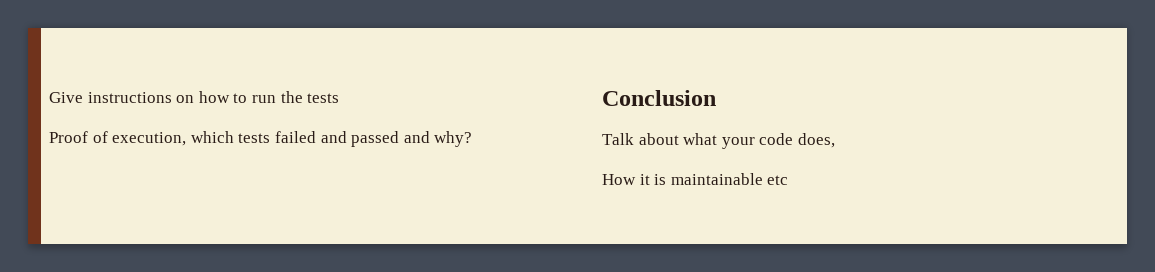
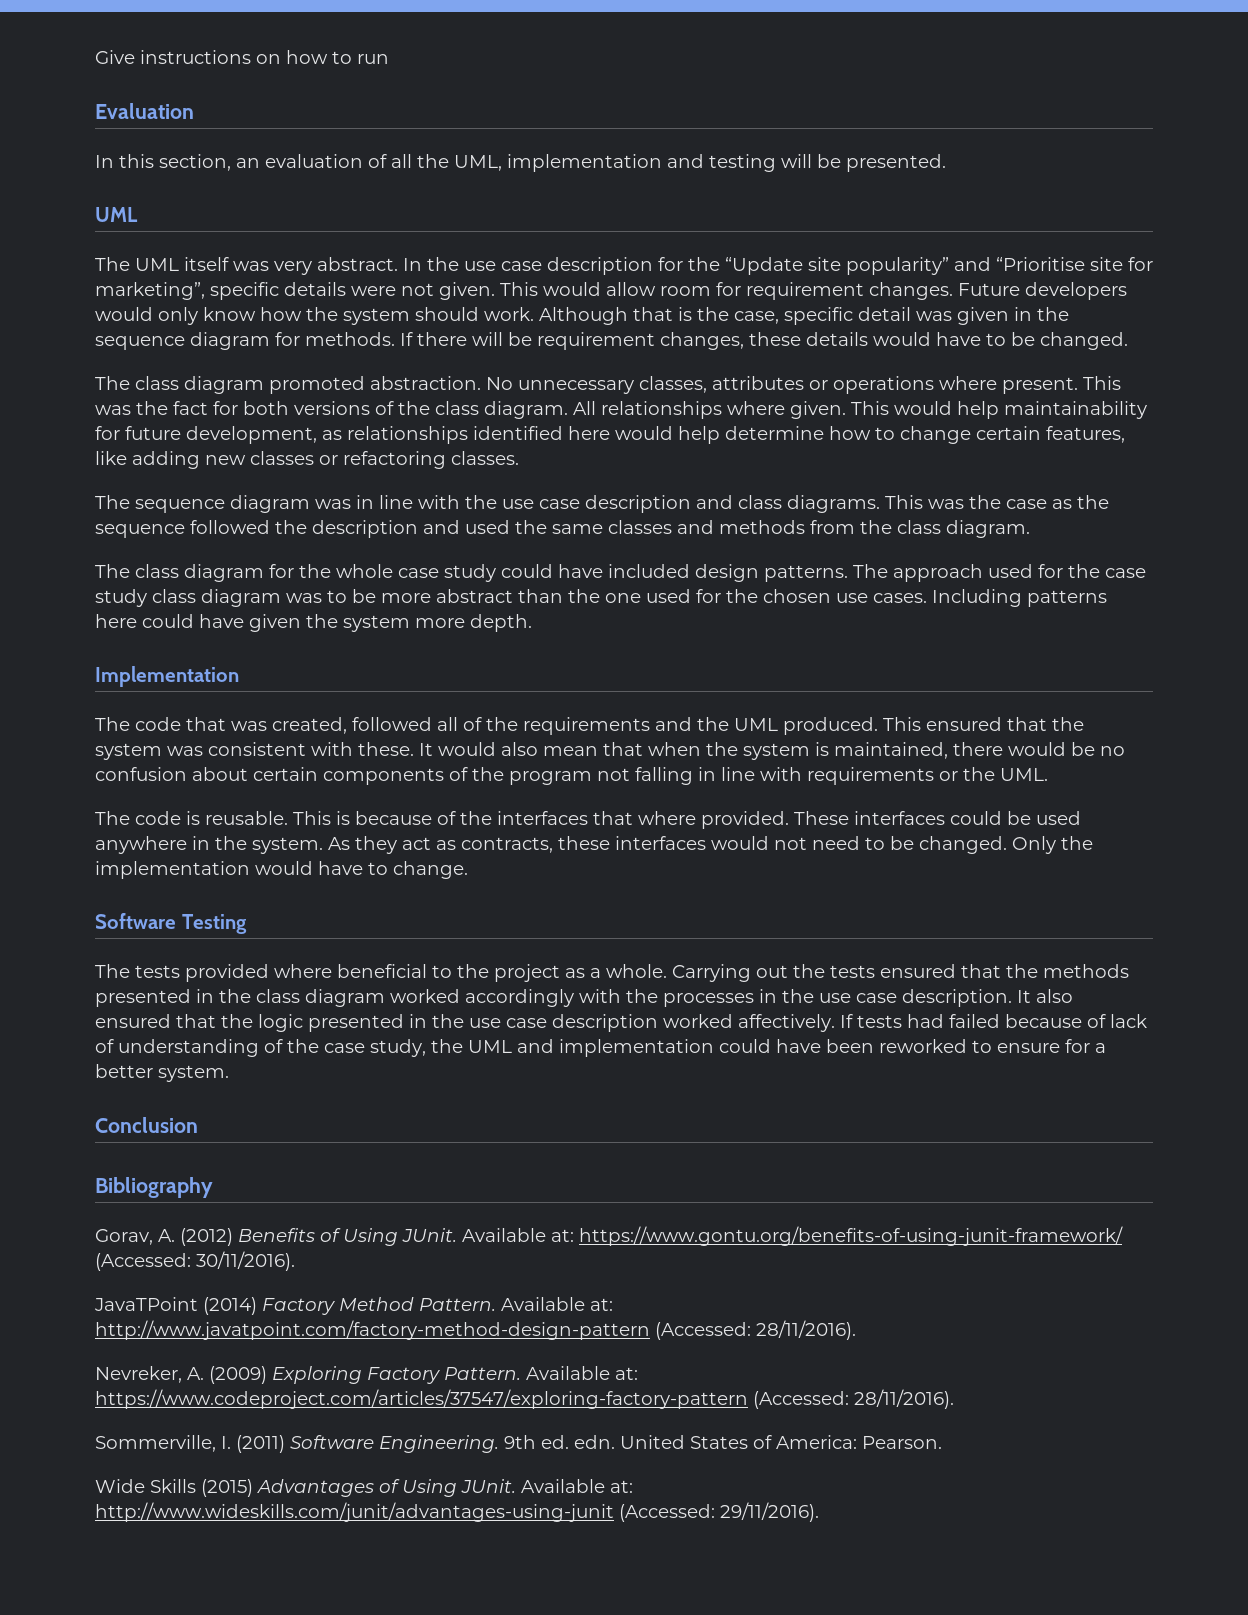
- Give instructions on how to run the tests
- Proof of execution, which tests failed and passed and why?
+ Give instructions on how to run
+ Evaluation
+ In this section, an evaluation of all the UML, implementation and testing will be presented.
+ UML
+ The UML itself was very abstract. In the use case description for the “Update site popularity” and “Prioritise site for marketing”, specific details were not given. This would allow room for requirement changes. Future developers would only know how the system should work. Although that is the case, specific detail was given in the sequence diagram for methods. If there will be requirement changes, these details would have to be changed.
+ The class diagram promoted abstraction. No unnecessary classes, attributes or operations where present. This was the fact for both versions of the class diagram. All relationships where given. This would help maintainability for future development, as relationships identified here would help determine how to change certain features, like adding new classes or refactoring classes.
+ The sequence diagram was in line with the use case description and class diagrams. This was the case as the sequence followed the description and used the same classes and methods from the class diagram.
+ The class diagram for the whole case study could have included design patterns. The approach used for the case study class diagram was to be more abstract than the one used for the chosen use cases. Including patterns here could have given the system more depth.
+ Implementation
+ The code that was created, followed all of the requirements and the UML produced. This ensured that the system was consistent with these. It would also mean that when the system is maintained, there would be no confusion about certain components of the program not falling in line with requirements or the UML.
+ The code is reusable. This is because of the interfaces that where provided. These interfaces could be used anywhere in the system. As they act as contracts, these interfaces would not need to be changed. Only the implementation would have to change.
+ Software Testing
+ The tests provided where beneficial to the project as a whole. Carrying out the tests ensured that the methods presented in the class diagram worked accordingly with the processes in the use case description. It also ensured that the logic presented in the use case description worked affectively. If tests had failed because of lack of understanding of the case study, the UML and implementation could have been reworked to ensure for a better system.
  Conclusion
- Talk about what your code does,
- How it is maintainable etc
+ Bibliography
+ Gorav, A. (2012) Benefits of Using JUnit. Available at: https://www.gontu.org/benefits-of-using-junit-framework/ (Accessed: 30/11/2016).
+ JavaTPoint (2014) Factory Method Pattern. Available at: http://www.javatpoint.com/factory-method-design-pattern (Accessed: 28/11/2016).
+ Nevreker, A. (2009) Exploring Factory Pattern. Available at: https://www.codeproject.com/articles/37547/exploring-factory-pattern (Accessed: 28/11/2016).
+ Sommerville, I. (2011) Software Engineering. 9th ed. edn. United States of America: Pearson.
+ Wide Skills (2015) Advantages of Using JUnit. Available at: http://www.wideskills.com/junit/advantages-using-junit (Accessed: 29/11/2016).

